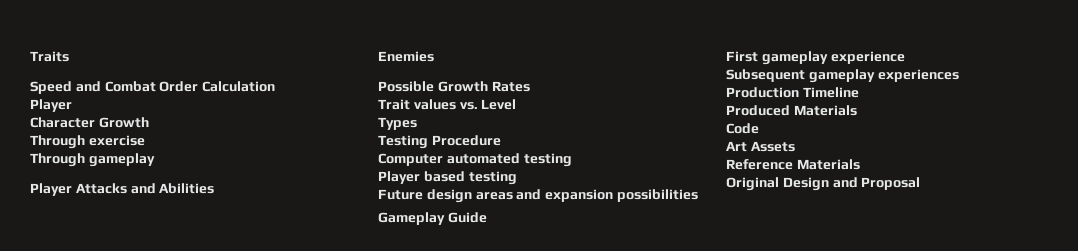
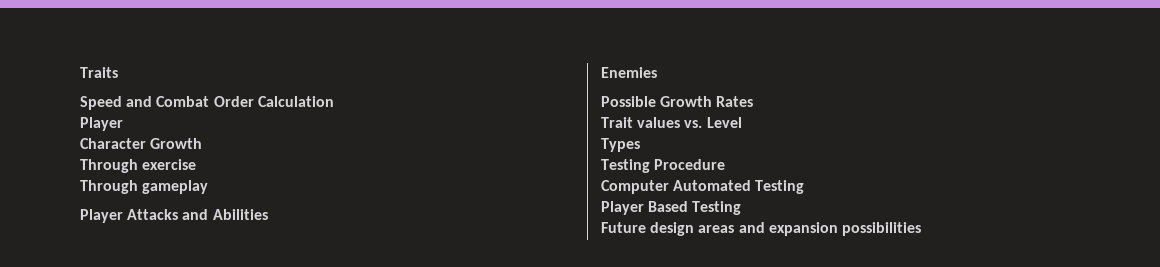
- Computer automated testing
- Player based testing
+ Computer Automated Testing
+ Player Based Testing
- Gameplay Guide
- First gameplay experience
- Subsequent gameplay experiences
- Production Timeline
- Produced Materials
- Code
- Art Assets
- Reference Materials
- Original Design and Proposal

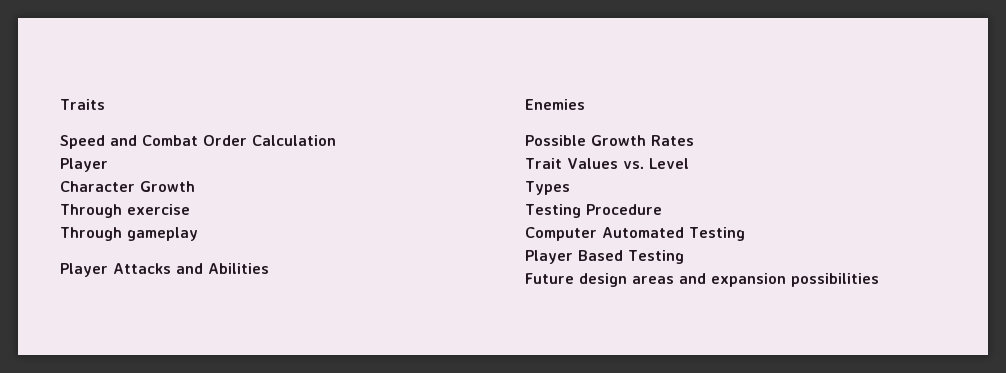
- Trait values vs. Level
+ Trait Values vs. Level

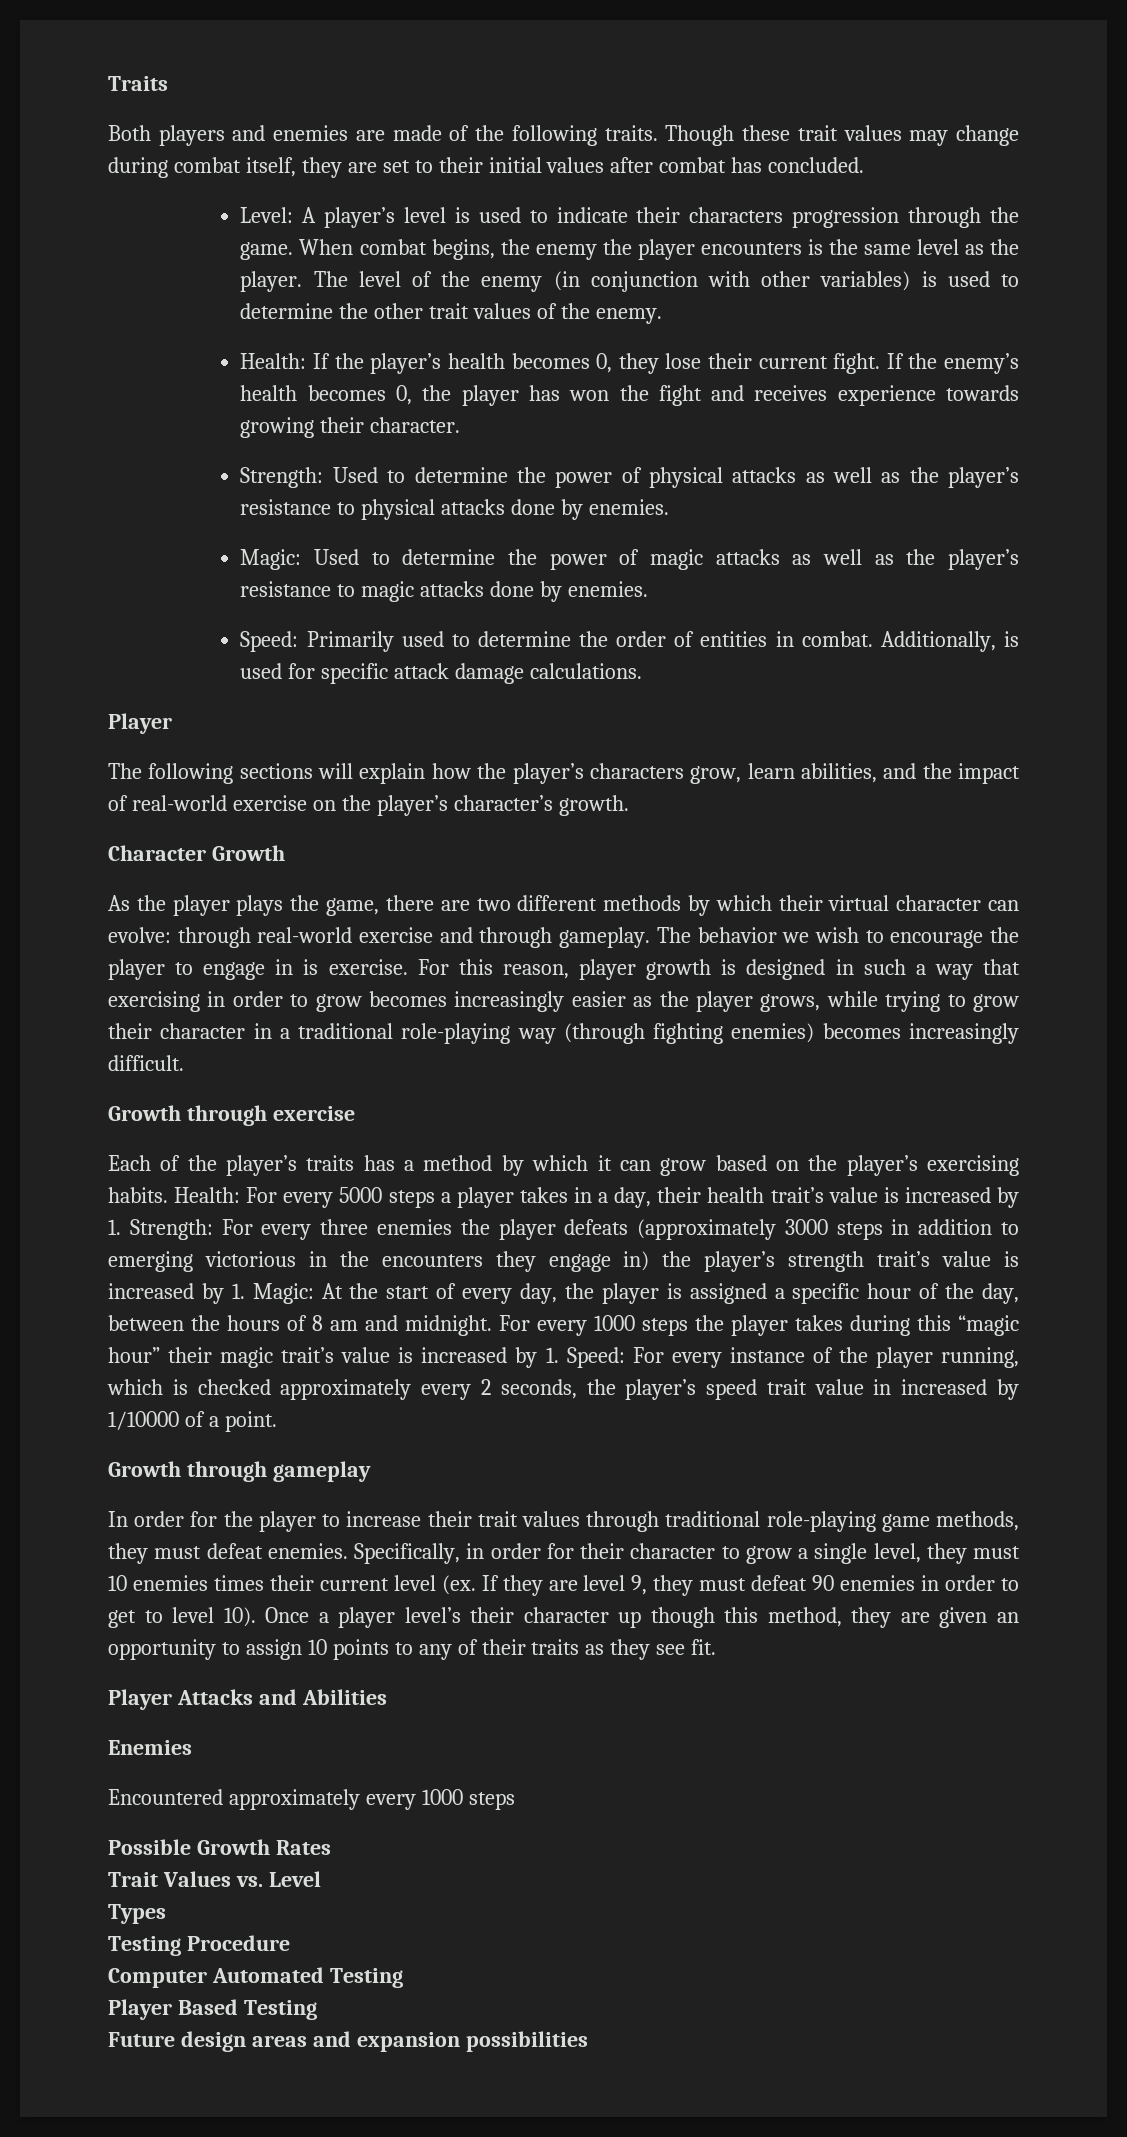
- Speed and Combat Order Calculation
+ Both players and enemies are made of the following traits. Though these trait values may change during combat itself, they are set to their initial values after combat has concluded.
+ Level: A player’s level is used to indicate their characters progression through the game. When combat begins, the enemy the player encounters is the same level as the player. The level of the enemy (in conjunction with other variables) is used to determine the other trait values of the enemy.
+ Health: If the player’s health becomes 0, they lose their current fight. If the enemy’s health becomes 0, the player has won the fight and receives experience towards growing their character.
+ Strength: Used to determine the power of physical attacks as well as the player’s resistance to physical attacks done by enemies.
+ Magic: Used to determine the power of magic attacks as well as the player’s resistance to magic attacks done by enemies.
+ Speed: Primarily used to determine the order of entities in combat. Additionally, is used for specific attack damage calculations.
  Player
+ The following sections will explain how the player’s characters grow, learn abilities, and the impact of real-world exercise on the player’s character’s growth.
  Character Growth
- Through exercise
- Through gameplay
+ As the player plays the game, there are two different methods by which their virtual character can evolve: through real-world exercise and through gameplay. The behavior we wish to encourage the player to engage in is exercise. For this reason, player growth is designed in such a way that exercising in order to grow becomes increasingly easier as the player grows, while trying to grow their character in a traditional role-playing way (through fighting enemies) becomes increasingly difficult.
+ Growth through exercise
+ Each of the player’s traits has a method by which it can grow based on the player’s exercising habits. Health: For every 5000 steps a player takes in a day, their health trait’s value is increased by 1. Strength: For every three enemies the player defeats (approximately 3000 steps in addition to emerging victorious in the encounters they engage in) the player’s strength trait’s value is increased by 1. Magic: At the start of every day, the player is assigned a specific hour of the day, between the hours of 8 am and midnight. For every 1000 steps the player takes during this “magic hour” their magic trait’s value is increased by 1. Speed: For every instance of the player running, which is checked approximately every 2 seconds, the player’s speed trait value in increased by 1/10000 of a point.
+ Growth through gameplay
+ In order for the player to increase their trait values through traditional role-playing game methods, they must defeat enemies. Specifically, in order for their character to grow a single level, they must 10 enemies times their current level (ex. If they are level 9, they must defeat 90 enemies in order to get to level 10). Once a player level’s their character up though this method, they are given an opportunity to assign 10 points to any of their traits as they see fit.
+ Encountered approximately every 1000 steps

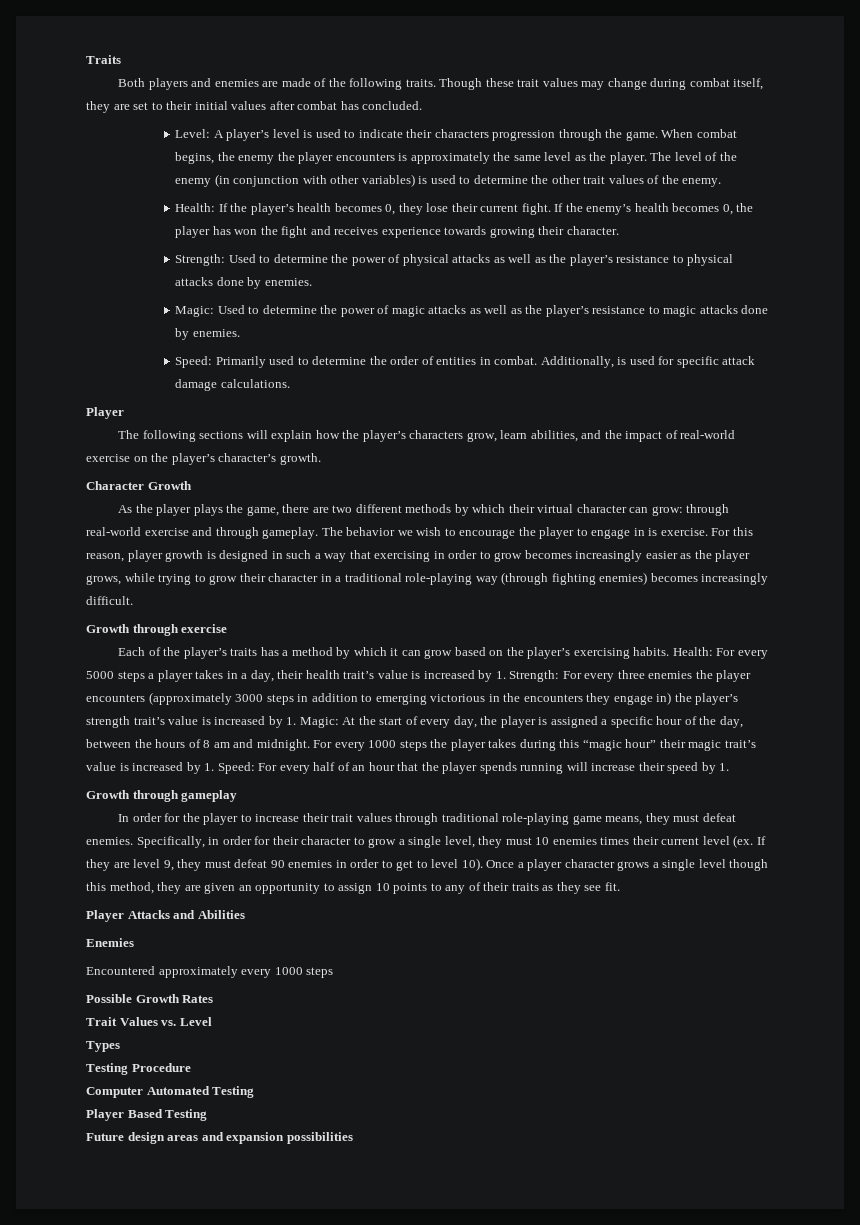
- When combat begins, the enemy the player encounters is the same level as the player.
+ When combat begins, the enemy the player encounters is approximately the same level as the player.
- As the player plays the game, there are two different methods by which their virtual character can evolve: through real-world exercise and through gameplay.
+ As the player plays the game, there are two different methods by which their virtual character can grow: through real-world exercise and through gameplay.
- For every three enemies the player defeats (approximately 3000 steps in addition to emerging victorious in the encounters they engage in) the player’s strength trait’s value is increased by 1. Magic:
+ For every three enemies the player encounters (approximately 3000 steps in addition to emerging victorious in the encounters they engage in) the player’s strength trait’s value is increased by 1. Magic:
- For every 1000 steps the player takes during this “magic hour” their magic trait’s value is increased by 1. Speed: For every instance of the player running, which is checked approximately every 2 seconds, the player’s speed trait value in increased by 1/10000 of a point.
+ For every 1000 steps the player takes during this “magic hour” their magic trait’s value is increased by 1. Speed: For every half of an hour that the player spends running will increase their speed by 1.
- In order for the player to increase their trait values through traditional role-playing game methods, they must defeat enemies.
+ In order for the player to increase their trait values through traditional role-playing game means, they must defeat enemies.
- Once a player level’s their character up though this method, they are given an opportunity to assign 10 points to any of their traits as they see fit.
+ Once a player character grows a single level though this method, they are given an opportunity to assign 10 points to any of their traits as they see fit.

